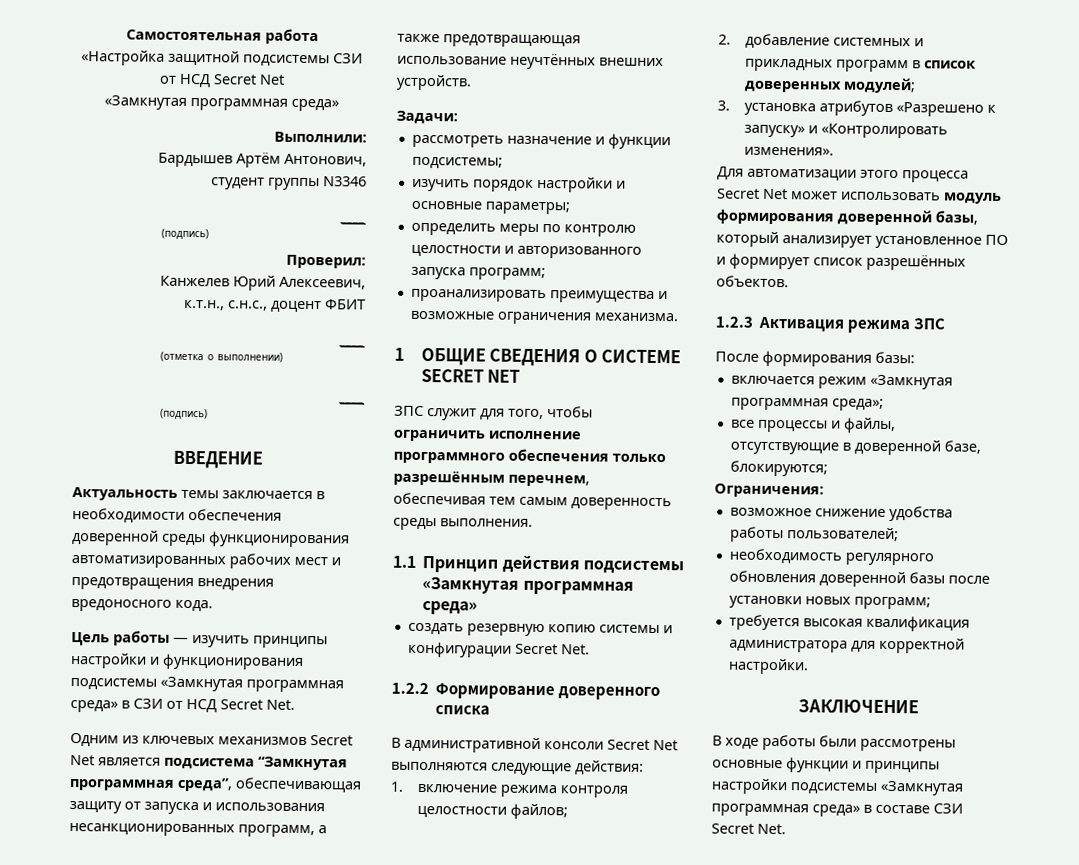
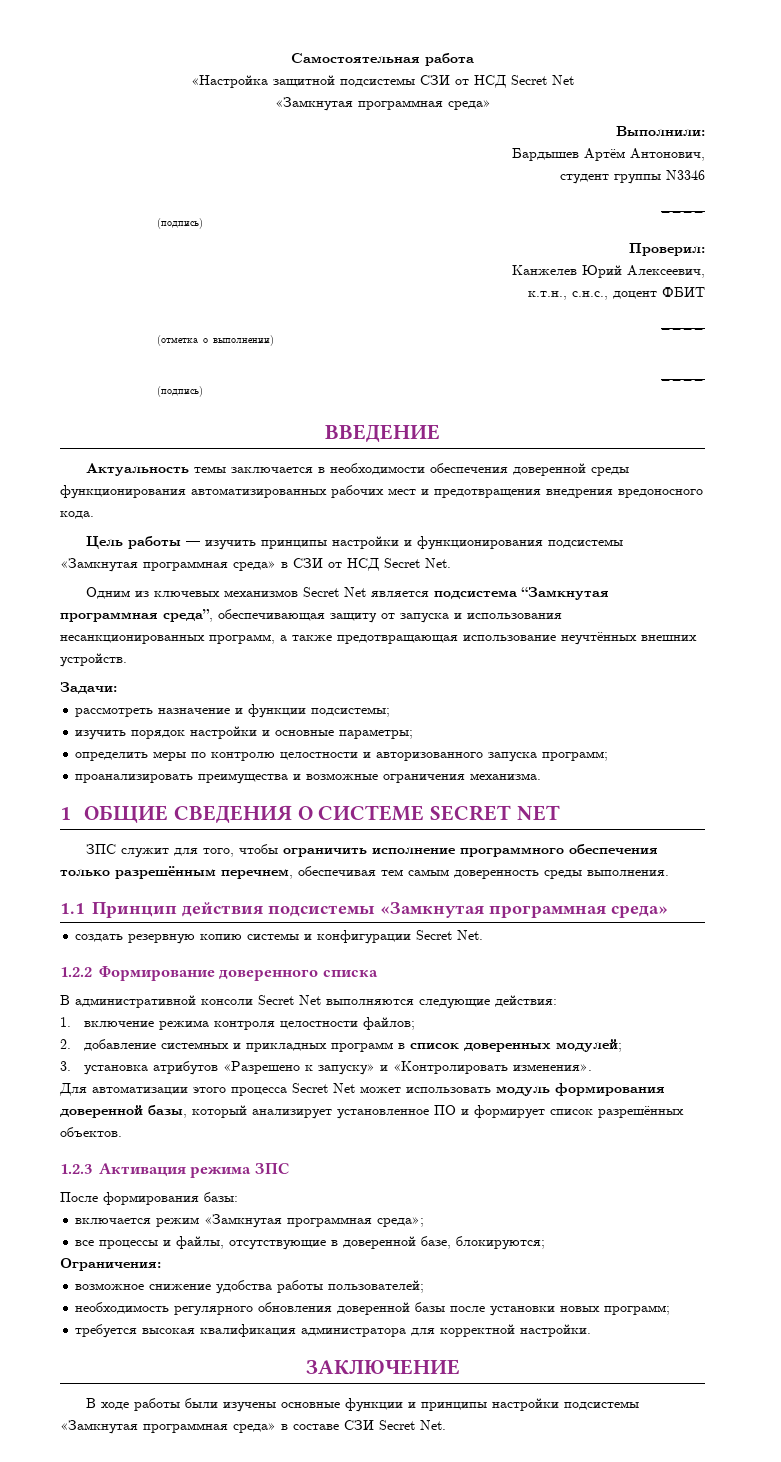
- В ходе работы были рассмотрены основные функции и принципы настройки подсистемы «Замкнутая программная среда» в составе СЗИ Secret Net.
+ В ходе работы были изучены основные функции и принципы настройки подсистемы «Замкнутая программная среда» в составе СЗИ Secret Net.

